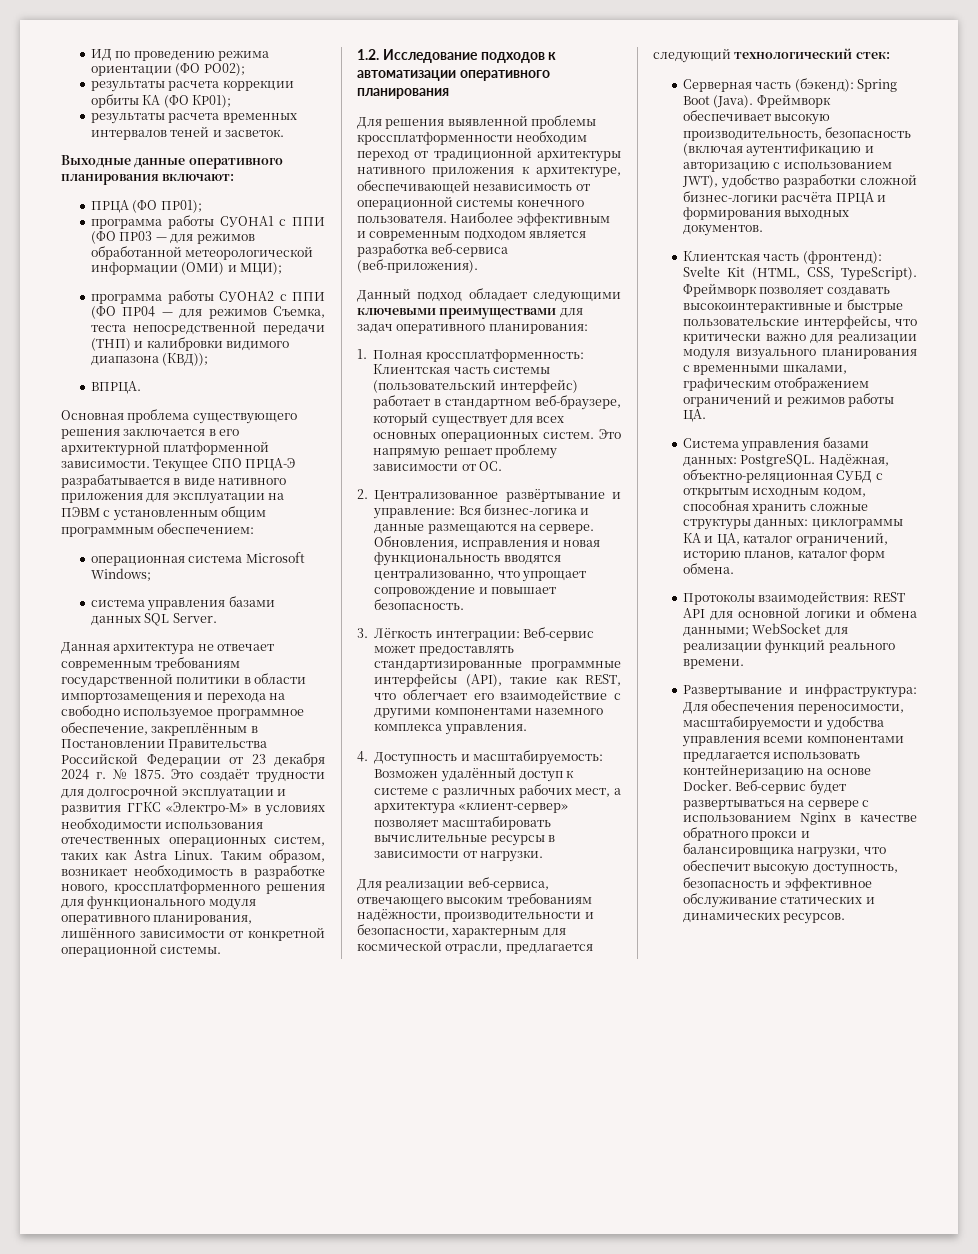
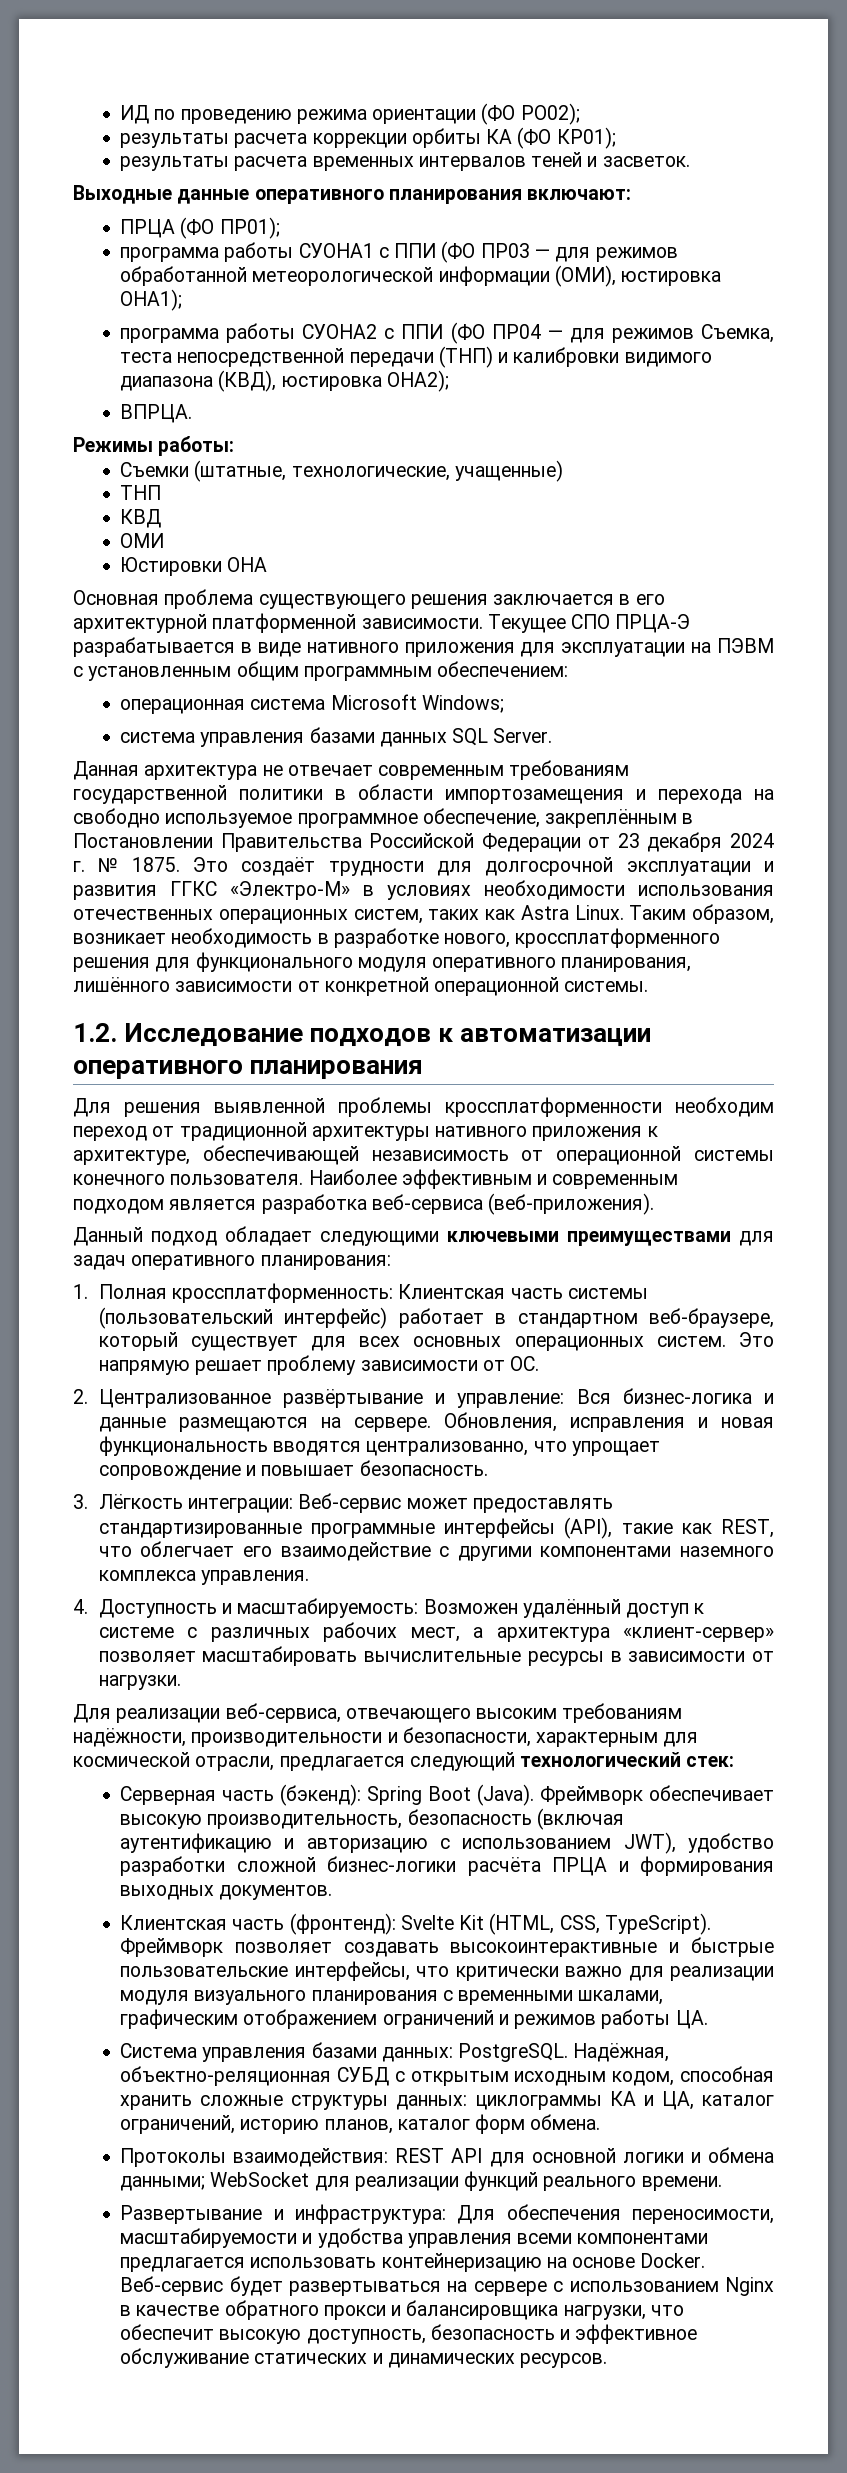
- программа работы СУОНА1 с ППИ (ФО ПР03 — для режимов обработанной метеорологической информации (ОМИ) и МЦИ);
+ программа работы СУОНА1 с ППИ (ФО ПР03 — для режимов обработанной метеорологической информации (ОМИ), юстировка ОНА1);
- программа работы СУОНА2 с ППИ (ФО ПР04 — для режимов Съемка, теста непосредственной передачи (ТНП) и калибровки видимого диапазона (КВД));
+ программа работы СУОНА2 с ППИ (ФО ПР04 — для режимов Съемка, теста непосредственной передачи (ТНП) и калибровки видимого диапазона (КВД), юстировка ОНА2);
  ВПРЦА.
+ Режимы работы:
+ Съемки (штатные, технологические, учащенные)
+ ТНП
+ КВД
+ ОМИ
+ Юстировки ОНА

